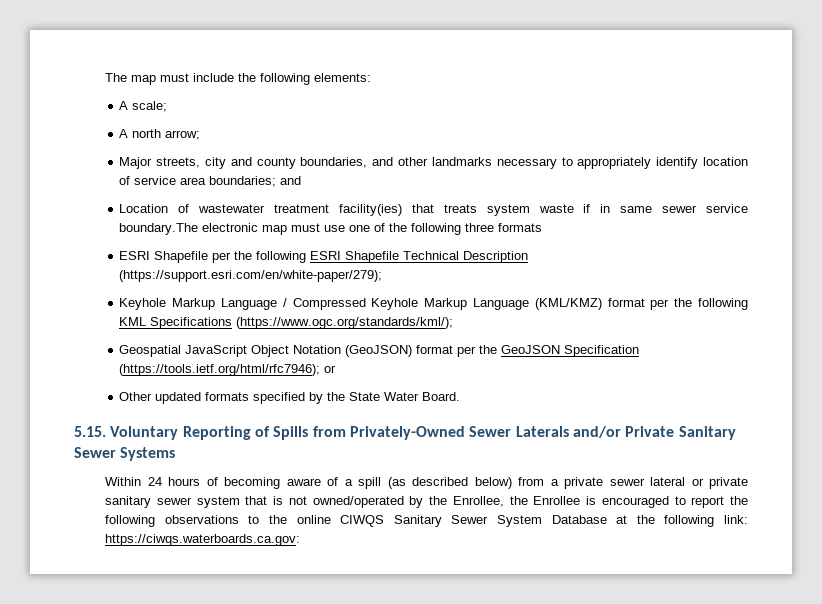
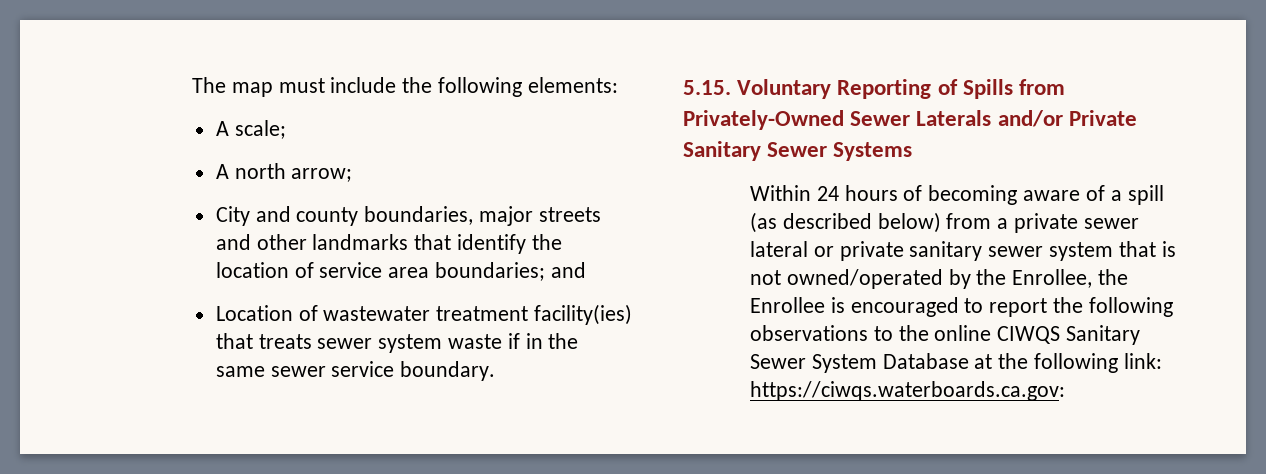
- Major streets, city and county boundaries, and other landmarks necessary to appropriately identify location of service area boundaries; and
+ City and county boundaries, major streets and other landmarks that identify the location of service area boundaries; and
- Location of wastewater treatment facility(ies) that treats system waste if in same sewer service boundary.The electronic map must use one of the following three formats
- ESRI Shapefile per the following ESRI Shapefile Technical Description (https://support.esri.com/en/white-paper/279);
- Keyhole Markup Language / Compressed Keyhole Markup Language (KML/KMZ) format per the following KML Specifications (https://www.ogc.org/standards/kml/);
- Geospatial JavaScript Object Notation (GeoJSON) format per the GeoJSON Specification (https://tools.ietf.org/html/rfc7946); or
- Other updated formats specified by the State Water Board.
+ Location of wastewater treatment facility(ies) that treats sewer system waste if in the same sewer service boundary.

